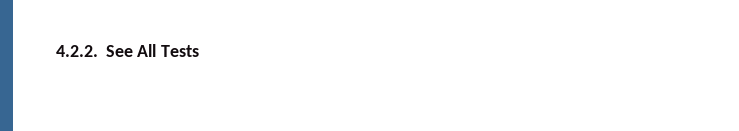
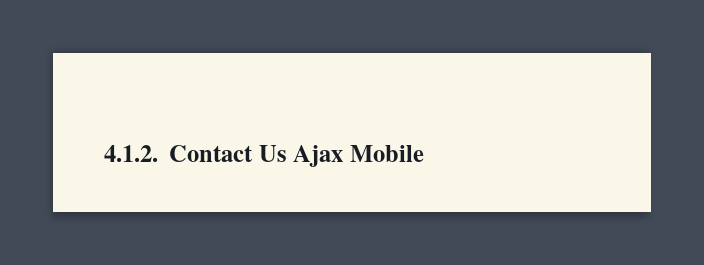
- 4.2.2. See All Tests
+ 4.1.2. Contact Us Ajax Mobile

